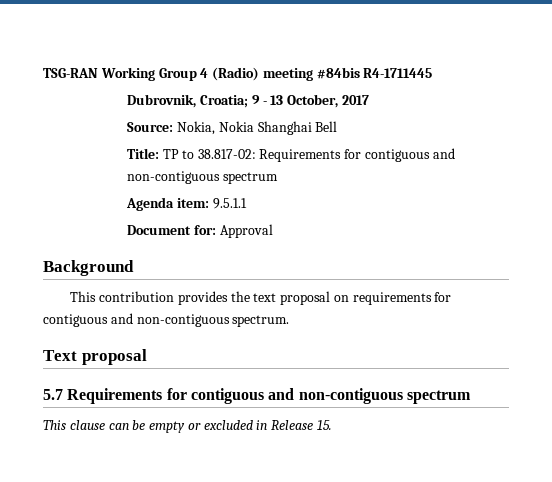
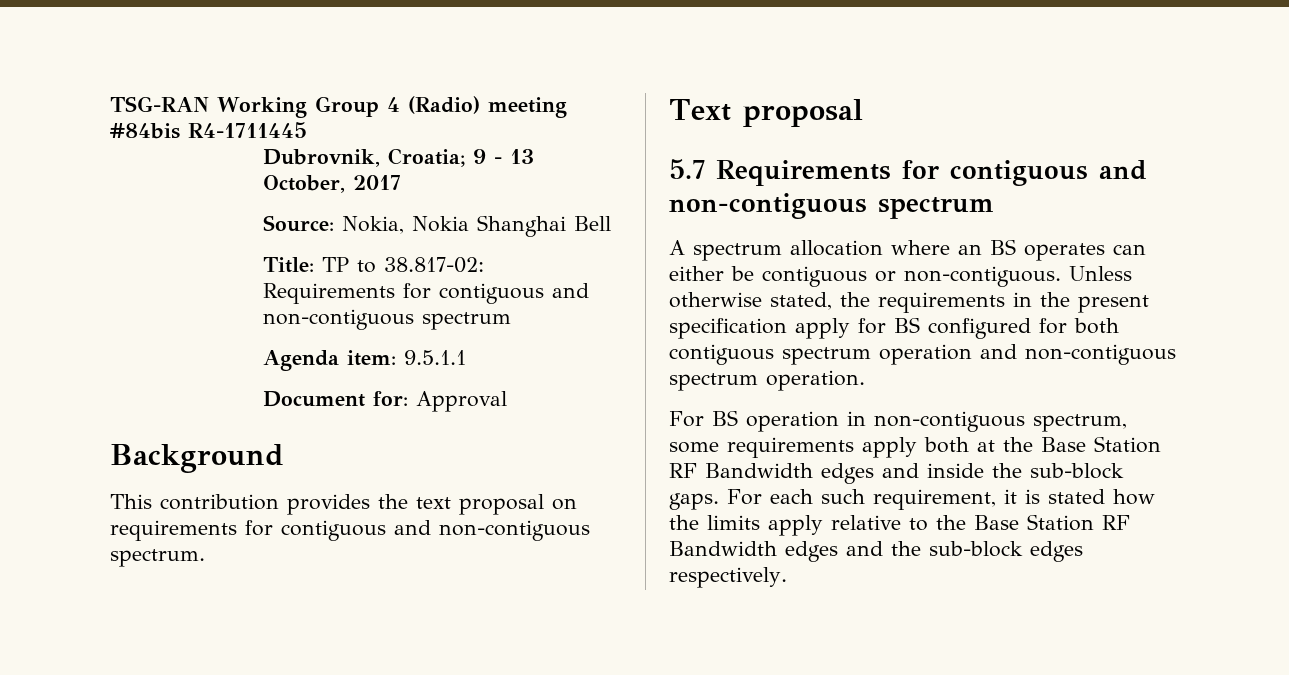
- This clause can be empty or excluded in Release 15.
+ A spectrum allocation where an BS operates can either be contiguous or non-contiguous. Unless otherwise stated, the requirements in the present specification apply for BS configured for both contiguous spectrum operation and non-contiguous spectrum operation.
+ For BS operation in non-contiguous spectrum, some requirements apply both at the Base Station RF Bandwidth edges and inside the sub-block gaps. For each such requirement, it is stated how the limits apply relative to the Base Station RF Bandwidth edges and the sub-block edges respectively.

